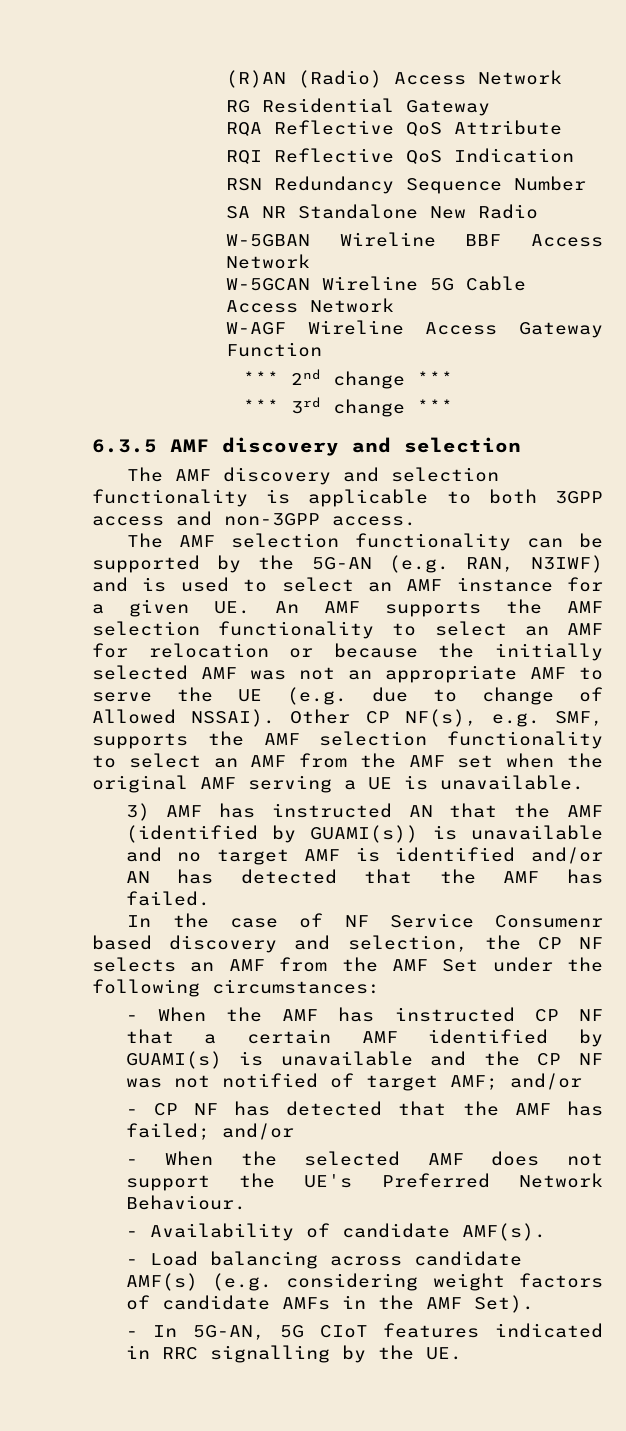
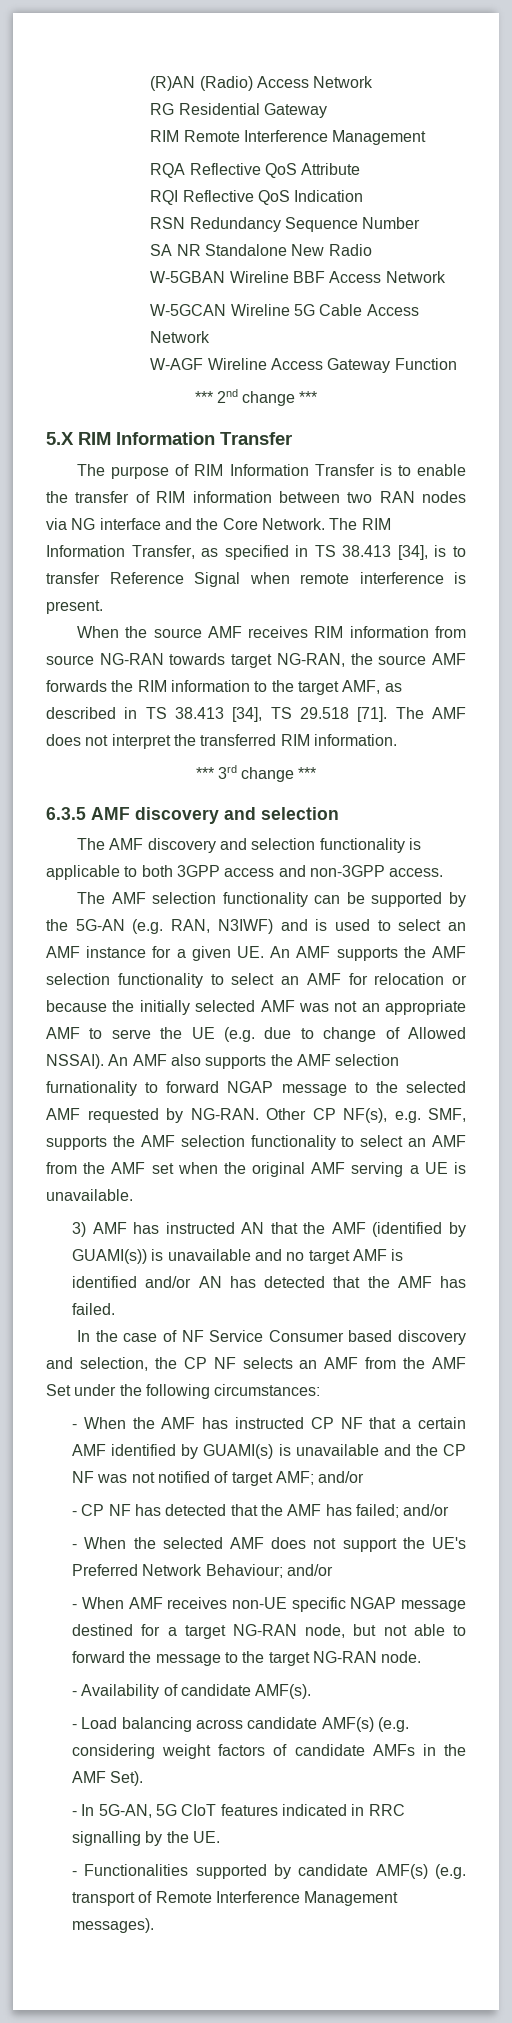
+ RIM Remote Interference Management
+ 5.X RIM Information Transfer
+ The purpose of RIM Information Transfer is to enable the transfer of RIM information between two RAN nodes via NG interface and the Core Network. The RIM Information Transfer, as specified in TS 38.413 [34], is to transfer Reference Signal when remote interference is present.
+ When the source AMF receives RIM information from source NG-RAN towards target NG-RAN, the source AMF forwards the RIM information to the target AMF, as described in TS 38.413 [34], TS 29.518 [71]. The AMF does not interpret the transferred RIM information.
+ An AMF also supports the AMF selection furnationality to forward NGAP message to the selected AMF requested by NG-RAN.
- In the case of NF Service Consumenr based discovery and selection, the CP NF selects an AMF from the AMF Set under the following circumstances:
+ In the case of NF Service Consumer based discovery and selection, the CP NF selects an AMF from the AMF Set under the following circumstances:
- - When the selected AMF does not support the UE's Preferred Network Behaviour.
+ - When the selected AMF does not support the UE's Preferred Network Behaviour; and/or
+ - When AMF receives non-UE specific NGAP message destined for a target NG-RAN node, but not able to forward the message to the target NG-RAN node.
+ - Functionalities supported by candidate AMF(s) (e.g. transport of Remote Interference Management messages).

